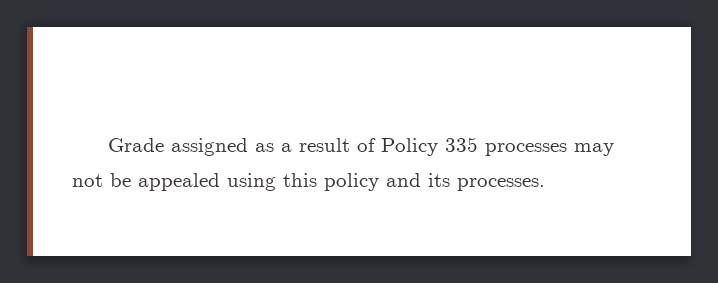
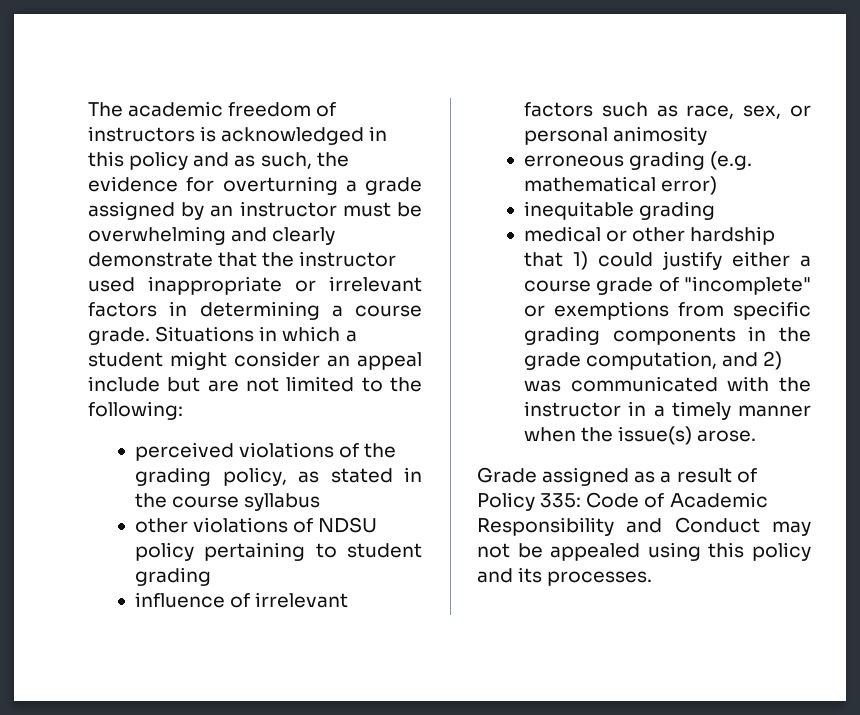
+ The academic freedom of instructors is acknowledged in this policy and as such, the evidence for overturning a grade assigned by an instructor must be overwhelming and clearly demonstrate that the instructor used inappropriate or irrelevant factors in determining a course grade. Situations in which a student might consider an appeal include but are not limited to the following:
+ perceived violations of the grading policy, as stated in the course syllabus
+ other violations of NDSU policy pertaining to student grading
+ influence of irrelevant factors such as race, sex, or personal animosity
+ erroneous grading (e.g. mathematical error)
+ inequitable grading
+ medical or other hardship that 1) could justify either a course grade of "incomplete" or exemptions from specific grading components in the grade computation, and 2) was communicated with the instructor in a timely manner when the issue(s) arose.
- Grade assigned as a result of Policy 335 processes may not be appealed using this policy and its processes.
+ Grade assigned as a result of Policy 335: Code of Academic Responsibility and Conduct may not be appealed using this policy and its processes.

